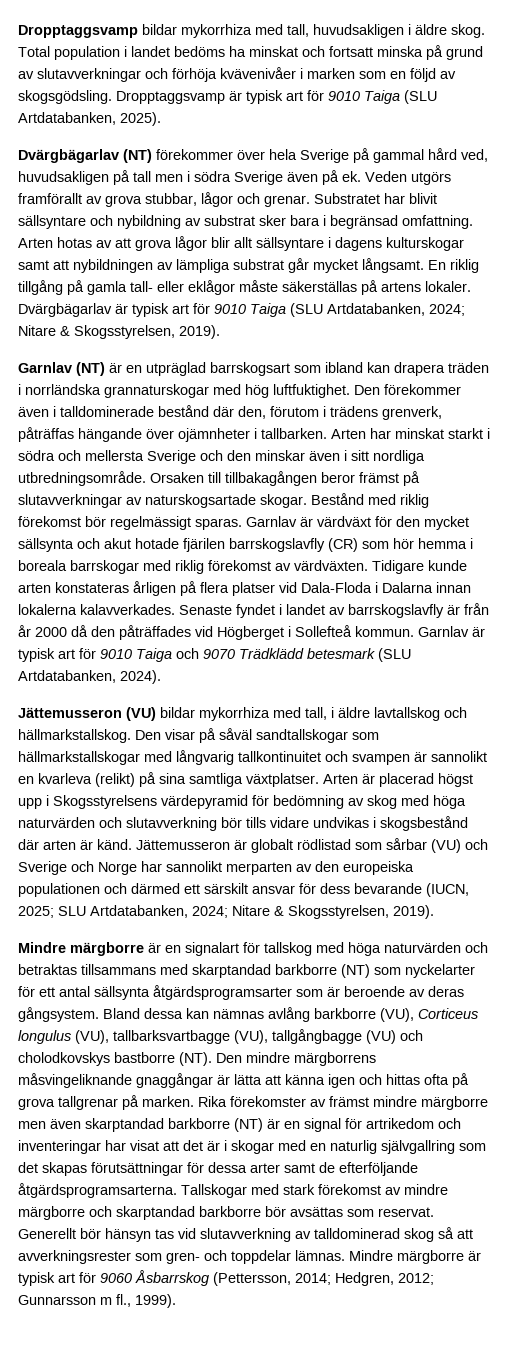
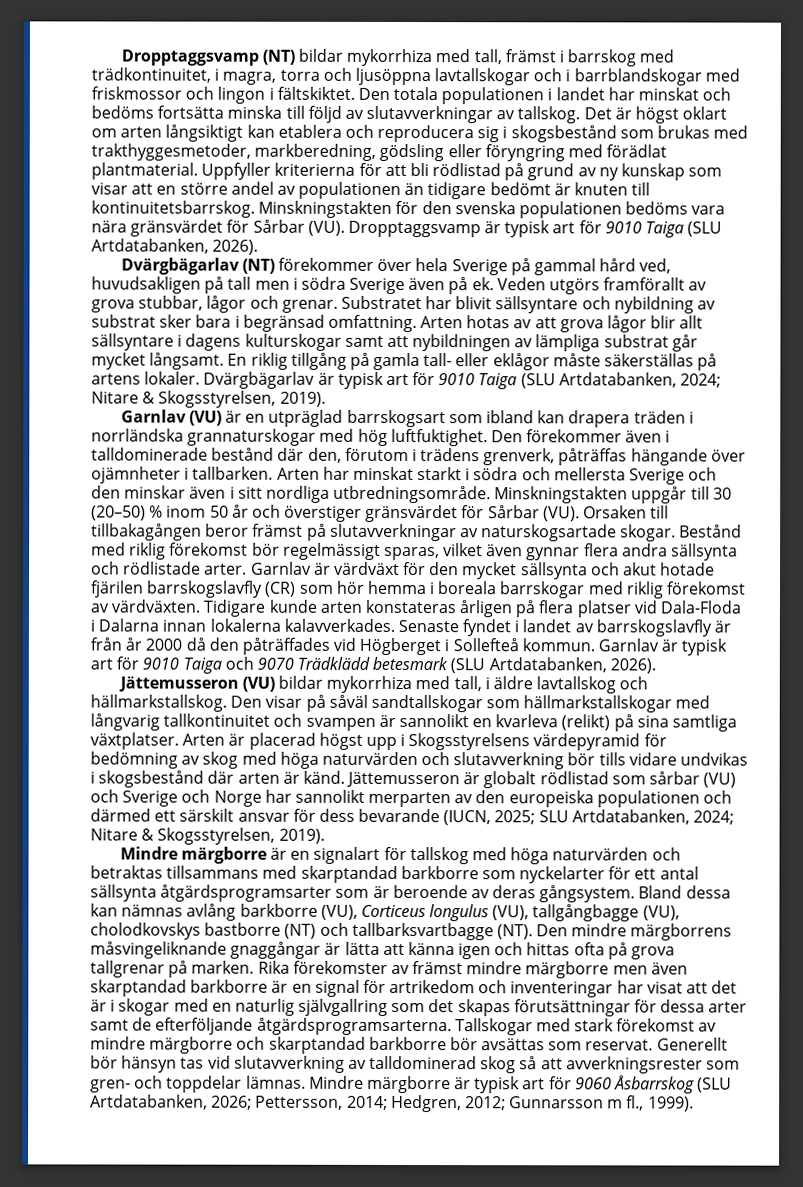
- Dropptaggsvamp bildar mykorrhiza med tall, huvudsakligen i äldre skog. Total population i landet bedöms ha minskat och fortsatt minska på grund av slutavverkningar och förhöja kvävenivåer i marken som en följd av skogsgödsling. Dropptaggsvamp är typisk art för 9010 Taiga (SLU Artdatabanken, 2025).
+ Dropptaggsvamp (NT) bildar mykorrhiza med tall, främst i barrskog med trädkontinuitet, i magra, torra och ljusöppna lavtallskogar och i barrblandskogar med friskmossor och lingon i fältskiktet. Den totala populationen i landet har minskat och bedöms fortsätta minska till följd av slutavverkningar av tallskog. Det är högst oklart om arten långsiktigt kan etablera och reproducera sig i skogsbestånd som brukas med trakthyggesmetoder, markberedning, gödsling eller föryngring med förädlat plantmaterial. Uppfyller kriterierna för att bli rödlistad på grund av ny kunskap som visar att en större andel av populationen än tidigare bedömt är knuten till kontinuitetsbarrskog. Minskningstakten för den svenska populationen bedöms vara nära gränsvärdet för Sårbar (VU). Dropptaggsvamp är typisk art för 9010 Taiga (SLU Artdatabanken, 2026).
- Garnlav (NT) är en utpräglad barrskogsart som ibland kan drapera träden i norrländska grannaturskogar med hög luftfuktighet.
+ Garnlav (VU) är en utpräglad barrskogsart som ibland kan drapera träden i norrländska grannaturskogar med hög luftfuktighet.
- Orsaken till tillbakagången beror främst på slutavverkningar av naturskogsartade skogar.
+ Minskningstakten uppgår till 30 (20–50) % inom 50 år och överstiger gränsvärdet för Sårbar (VU). Orsaken till tillbakagången beror främst på slutavverkningar av naturskogsartade skogar.
- Bestånd med riklig förekomst bör regelmässigt sparas.
+ Bestånd med riklig förekomst bör regelmässigt sparas, vilket även gynnar flera andra sällsynta och rödlistade arter.
- Garnlav är typisk art för 9010 Taiga och 9070 Trädklädd betesmark (SLU Artdatabanken, 2024).
+ Garnlav är typisk art för 9010 Taiga och 9070 Trädklädd betesmark (SLU Artdatabanken, 2026).
- Mindre märgborre är en signalart för tallskog med höga naturvärden och betraktas tillsammans med skarptandad barkborre (NT) som nyckelarter för ett antal sällsynta åtgärdsprogramsarter som är beroende av deras gångsystem.
+ Mindre märgborre är en signalart för tallskog med höga naturvärden och betraktas tillsammans med skarptandad barkborre som nyckelarter för ett antal sällsynta åtgärdsprogramsarter som är beroende av deras gångsystem.
- Bland dessa kan nämnas avlång barkborre (VU), Corticeus longulus (VU), tallbarksvartbagge (VU), tallgångbagge (VU) och cholodkovskys bastborre (NT). Den mindre märgborrens måsvingeliknande gnaggångar är lätta att känna igen och hittas ofta på grova tallgrenar på marken.
+ Bland dessa kan nämnas avlång barkborre (VU), Corticeus longulus (VU), tallgångbagge (VU), cholodkovskys bastborre (NT) och tallbarksvartbagge (NT). Den mindre märgborrens måsvingeliknande gnaggångar är lätta att känna igen och hittas ofta på grova tallgrenar på marken.
- Rika förekomster av främst mindre märgborre men även skarptandad barkborre (NT) är en signal för artrikedom och inventeringar har visat att det är i skogar med en naturlig självgallring som det skapas förutsättningar för dessa arter samt de efterföljande åtgärdsprogramsarterna.
+ Rika förekomster av främst mindre märgborre men även skarptandad barkborre är en signal för artrikedom och inventeringar har visat att det är i skogar med en naturlig självgallring som det skapas förutsättningar för dessa arter samt de efterföljande åtgärdsprogramsarterna.
- Mindre märgborre är typisk art för 9060 Åsbarrskog (Pettersson, 2014; Hedgren, 2012; Gunnarsson m fl., 1999).
+ Mindre märgborre är typisk art för 9060 Åsbarrskog (SLU Artdatabanken, 2026; Pettersson, 2014; Hedgren, 2012; Gunnarsson m fl., 1999).

